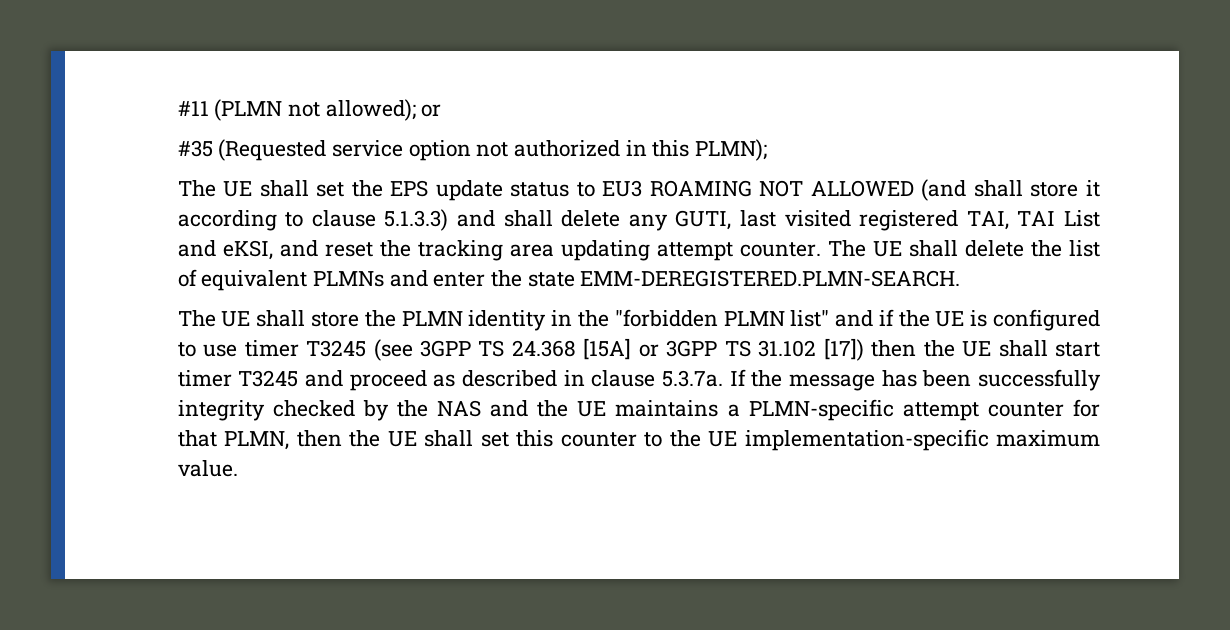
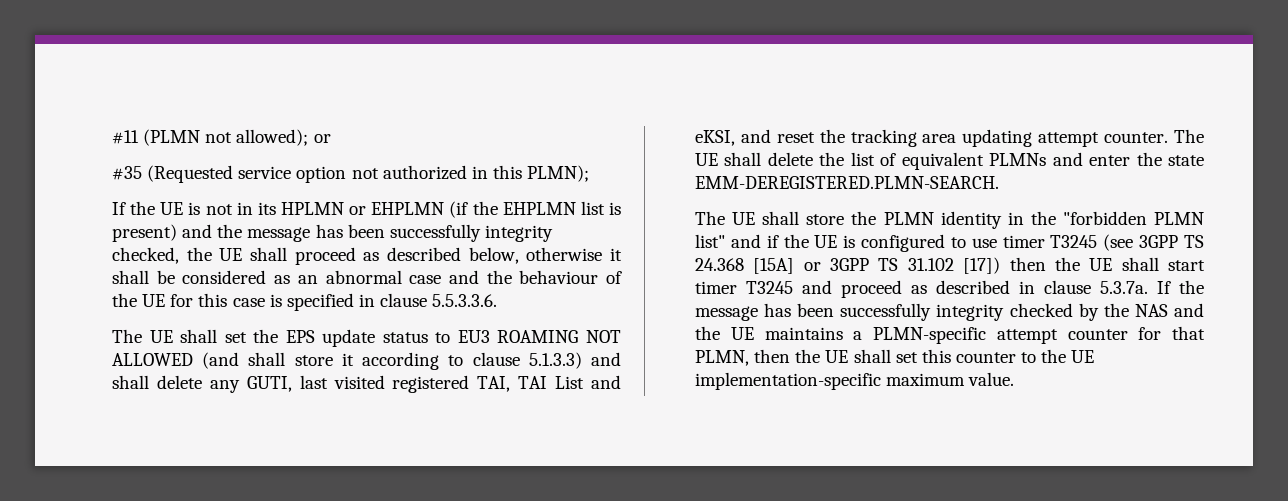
+ If the UE is not in its HPLMN or EHPLMN (if the EHPLMN list is present) and the message has been successfully integrity checked, the UE shall proceed as described below, otherwise it shall be considered as an abnormal case and the behaviour of the UE for this case is specified in clause 5.5.3.3.6.

